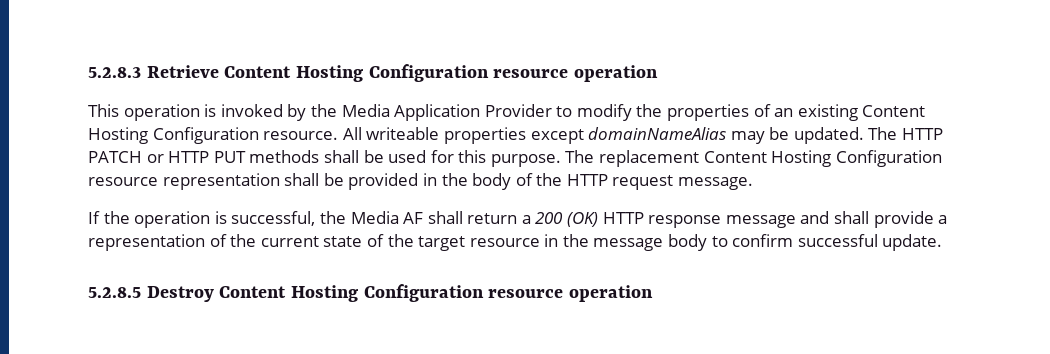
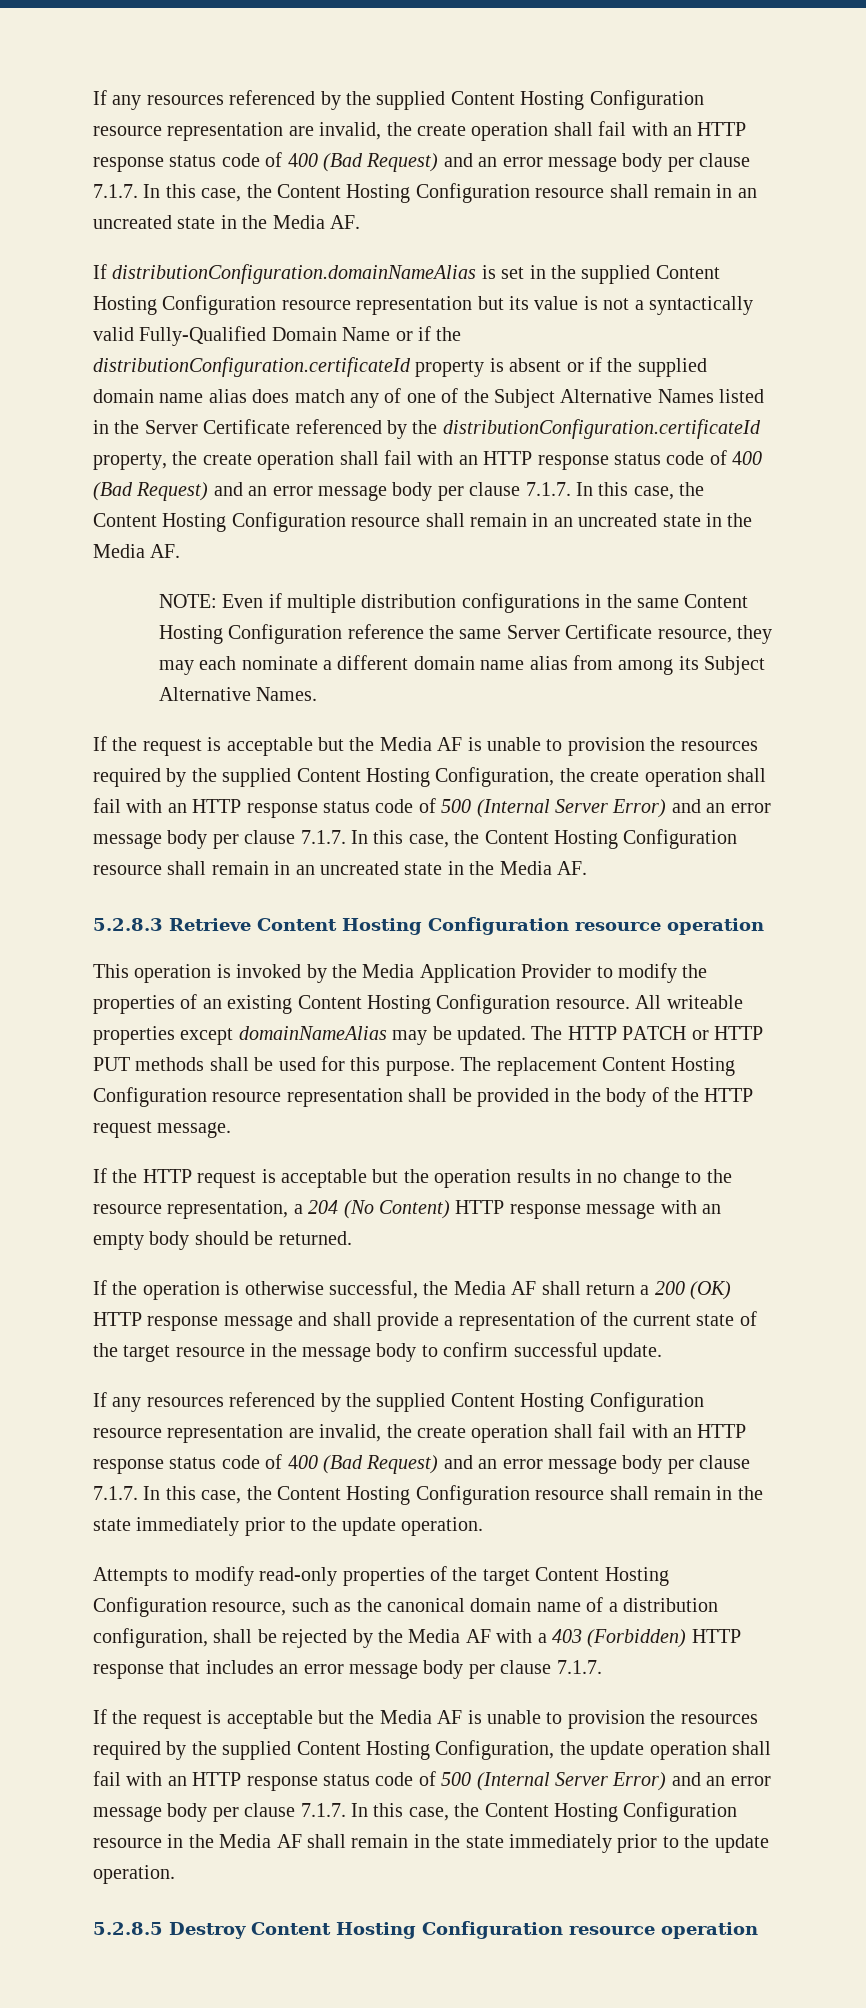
+ If any resources referenced by the supplied Content Hosting Configuration resource representation are invalid, the create operation shall fail with an HTTP response status code of 400 (Bad Request) and an error message body per clause 7.1.7. In this case, the Content Hosting Configuration resource shall remain in an uncreated state in the Media AF.
+ If distributionConfiguration.domainNameAlias is set in the supplied Content Hosting Configuration resource representation but its value is not a syntactically valid Fully-Qualified Domain Name or if the distributionConfiguration.certificateId property is absent or if the supplied domain name alias does match any of one of the Subject Alternative Names listed in the Server Certificate referenced by the distributionConfiguration.certificateId property, the create operation shall fail with an HTTP response status code of 400 (Bad Request) and an error message body per clause 7.1.7. In this case, the Content Hosting Configuration resource shall remain in an uncreated state in the Media AF.
+ NOTE: Even if multiple distribution configurations in the same Content Hosting Configuration reference the same Server Certificate resource, they may each nominate a different domain name alias from among its Subject Alternative Names.
+ If the request is acceptable but the Media AF is unable to provision the resources required by the supplied Content Hosting Configuration, the create operation shall fail with an HTTP response status code of 500 (Internal Server Error) and an error message body per clause 7.1.7. In this case, the Content Hosting Configuration resource shall remain in an uncreated state in the Media AF.
+ If the HTTP request is acceptable but the operation results in no change to the resource representation, a 204 (No Content) HTTP response message with an empty body should be returned.
- If the operation is successful, the Media AF shall return a 200 (OK) HTTP response message and shall provide a representation of the current state of the target resource in the message body to confirm successful update.
+ If the operation is otherwise successful, the Media AF shall return a 200 (OK) HTTP response message and shall provide a representation of the current state of the target resource in the message body to confirm successful update.
+ If any resources referenced by the supplied Content Hosting Configuration resource representation are invalid, the create operation shall fail with an HTTP response status code of 400 (Bad Request) and an error message body per clause 7.1.7. In this case, the Content Hosting Configuration resource shall remain in the state immediately prior to the update operation.
+ Attempts to modify read-only properties of the target Content Hosting Configuration resource, such as the canonical domain name of a distribution configuration, shall be rejected by the Media AF with a 403 (Forbidden) HTTP response that includes an error message body per clause 7.1.7.
+ If the request is acceptable but the Media AF is unable to provision the resources required by the supplied Content Hosting Configuration, the update operation shall fail with an HTTP response status code of 500 (Internal Server Error) and an error message body per clause 7.1.7. In this case, the Content Hosting Configuration resource in the Media AF shall remain in the state immediately prior to the update operation.

